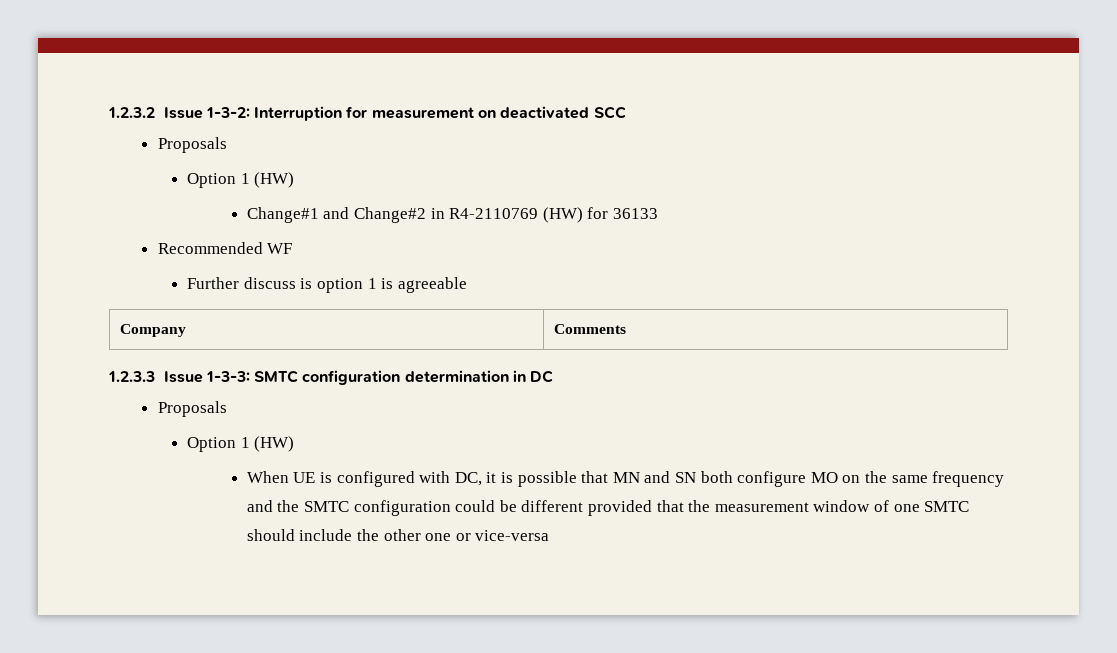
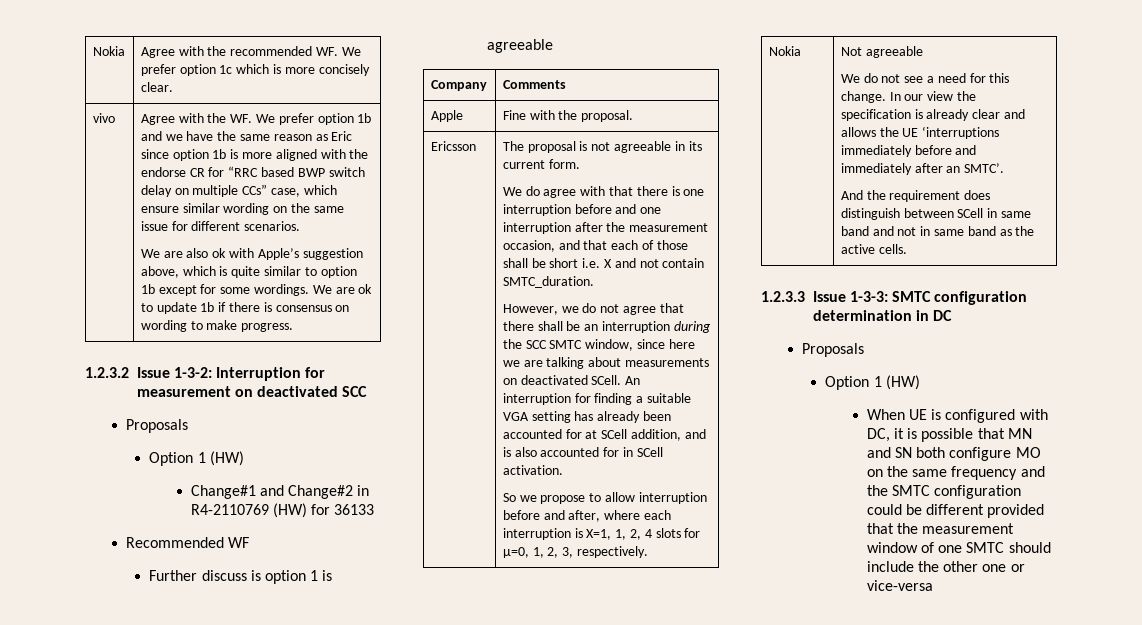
+ Nokia | Agree with the recommended WF. We prefer option 1c which is more concisely clear.
+ vivo | Agree with the WF. We prefer option 1b and we have the same reason as Eric since option 1b is more aligned with the endorse CR for “RRC based BWP switch delay on multiple CCs” case, which ensure similar wording on the same issue for different scenarios.
+ We are also ok with Apple’s suggestion above, which is quite similar to option 1b except for some wordings. We are ok to update 1b if there is consensus on wording to make progress.
+ Apple | Fine with the proposal.
+ Ericsson | The proposal is not agreeable in its current form.
+ We do agree with that there is one interruption before and one interruption after the measurement occasion, and that each of those shall be short i.e. X and not contain SMTC_duration.
+ However, we do not agree that there shall be an interruption during the SCC SMTC window, since here we are talking about measurements on deactivated SCell. An interruption for finding a suitable VGA setting has already been accounted for at SCell addition, and is also accounted for in SCell activation.
+ So we propose to allow interruption before and after, where each interruption is X=1, 1, 2, 4 slots for µ=0, 1, 2, 3, respectively.
+ Nokia | Not agreeable
+ We do not see a need for this change. In our view the specification is already clear and allows the UE ‘interruptions immediately before and immediately after an SMTC’.
+ And the requirement does distinguish between SCell in same band and not in same band as the active cells.

